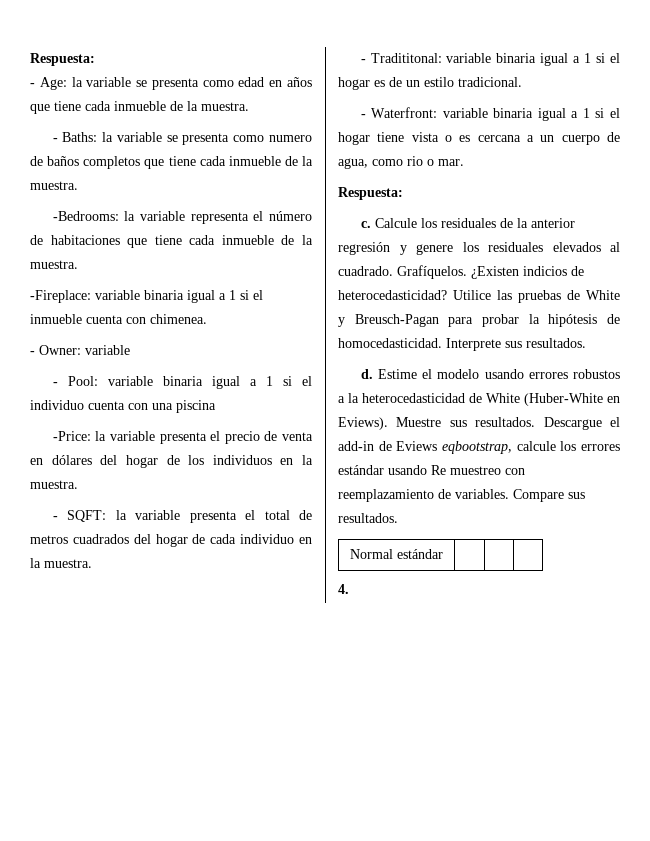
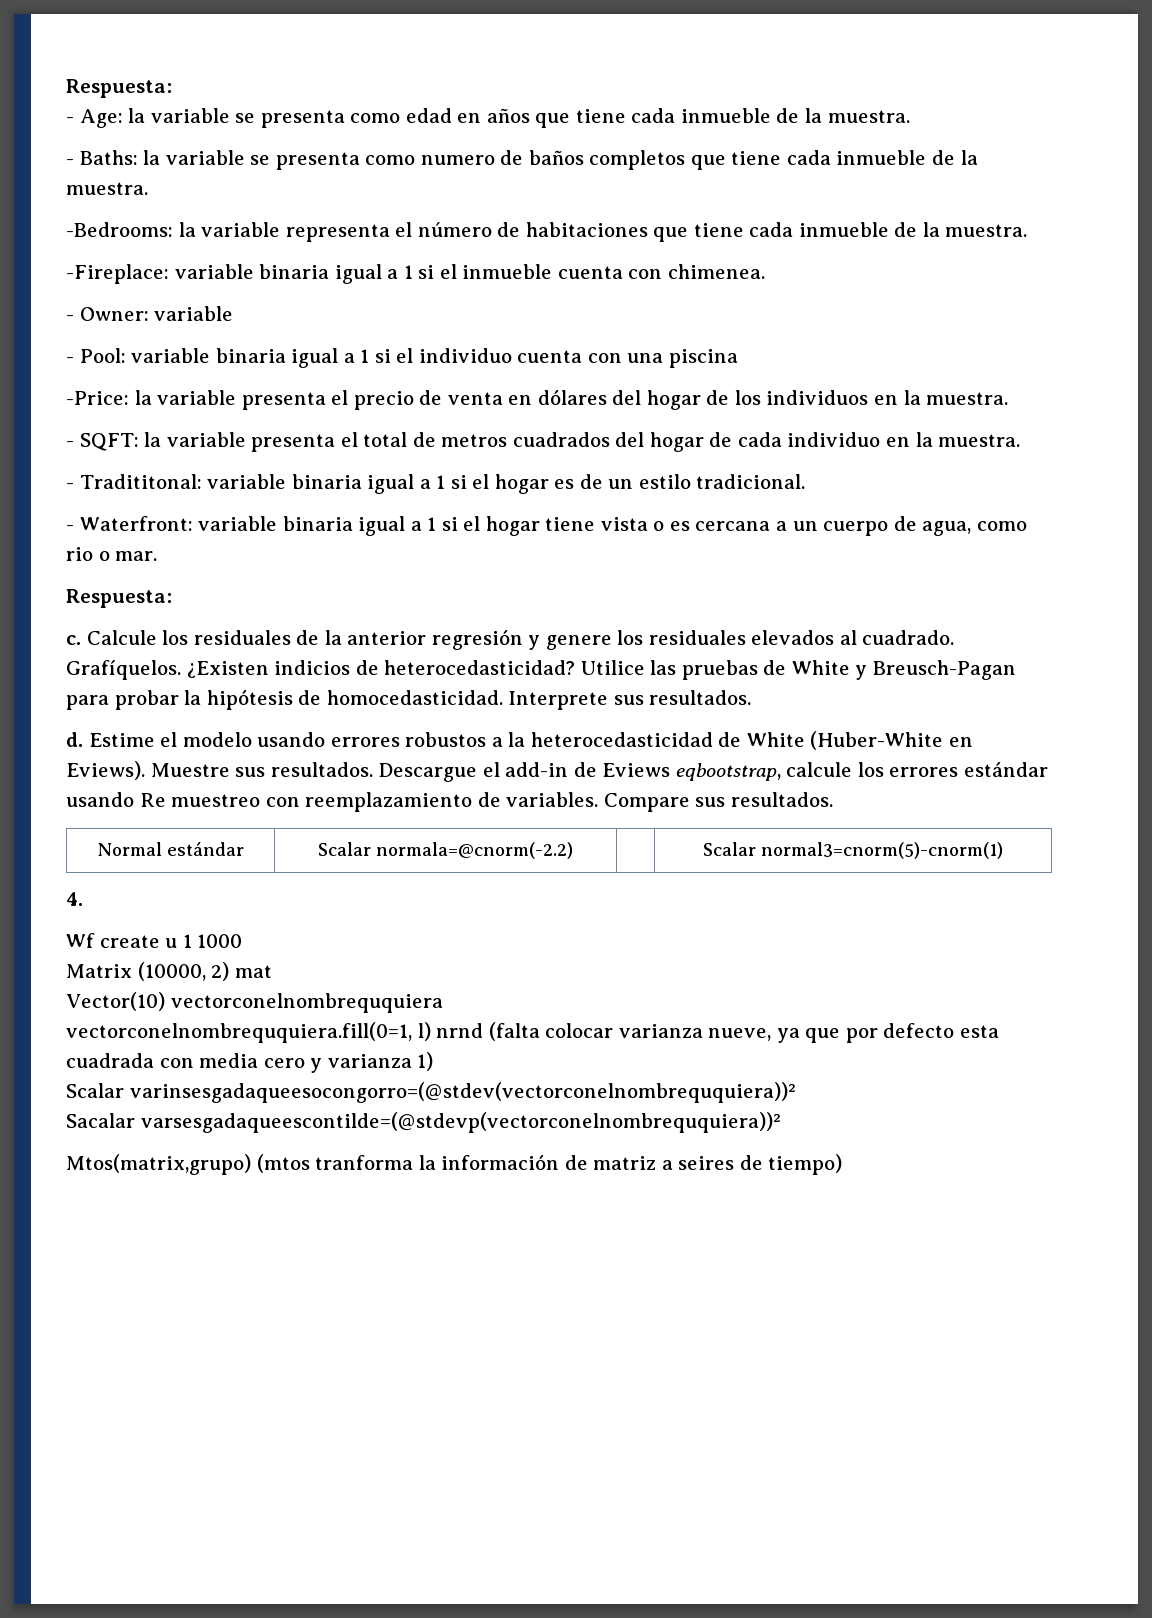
- Normal estándar | | |
+ Normal estándar | Scalar normala=@cnorm(-2.2) | | Scalar normal3=cnorm(5)-cnorm(1)
  4.
+ Wf create u 1 1000
+ Matrix (10000, 2) mat
+ Vector(10) vectorconelnombreququiera
+ vectorconelnombreququiera.fill(0=1, l) nrnd (falta colocar varianza nueve, ya que por defecto esta cuadrada con media cero y varianza 1)
+ Scalar varinsesgadaqueesocongorro=(@stdev(vectorconelnombreququiera))²
+ Sacalar varsesgadaqueescontilde=(@stdevp(vectorconelnombreququiera))²
+ Mtos(matrix,grupo) (mtos tranforma la información de matriz a seires de tiempo)

